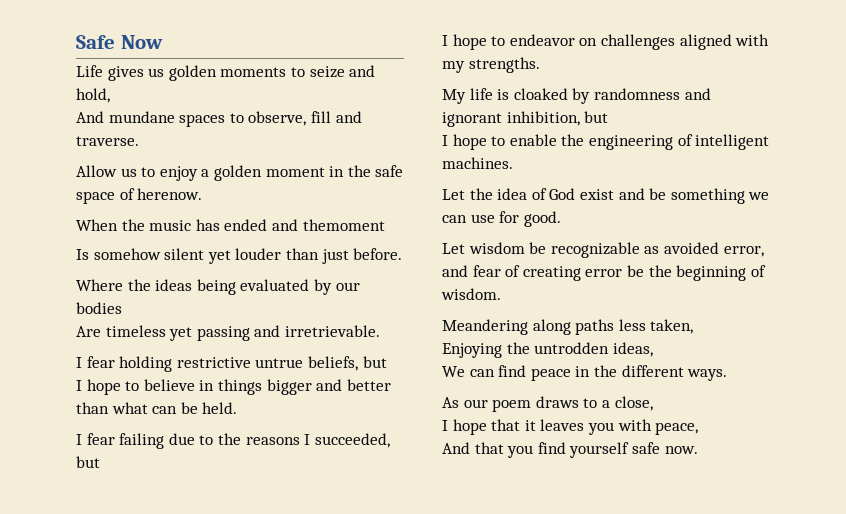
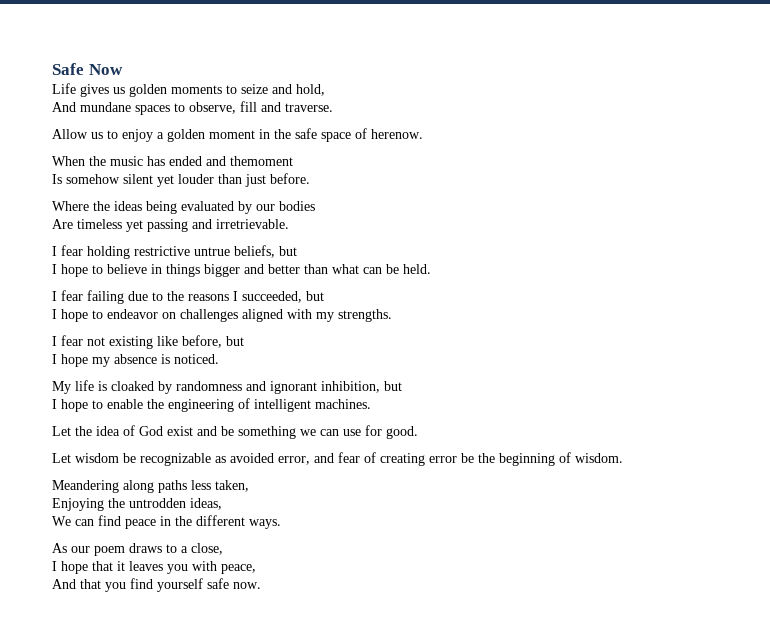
+ I fear not existing like before, but
+ I hope my absence is noticed.

